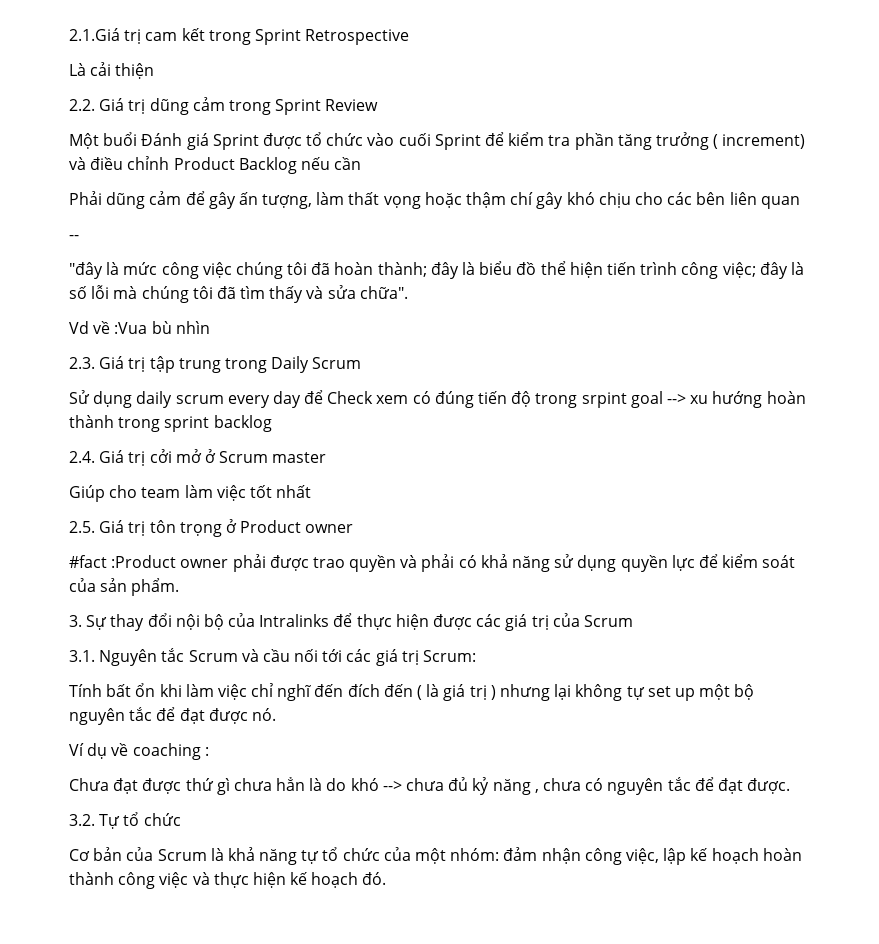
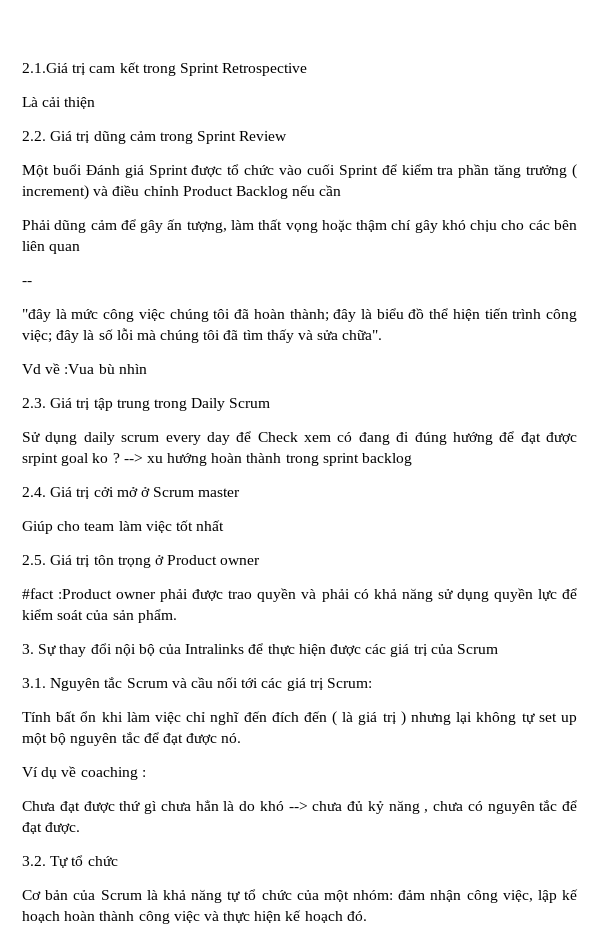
- Sử dụng daily scrum every day để Check xem có đúng tiến độ trong srpint goal --> xu hướng hoàn thành trong sprint backlog
+ Sử dụng daily scrum every day để Check xem có đang đi đúng hướng để đạt được srpint goal ko ? --> xu hướng hoàn thành trong sprint backlog

